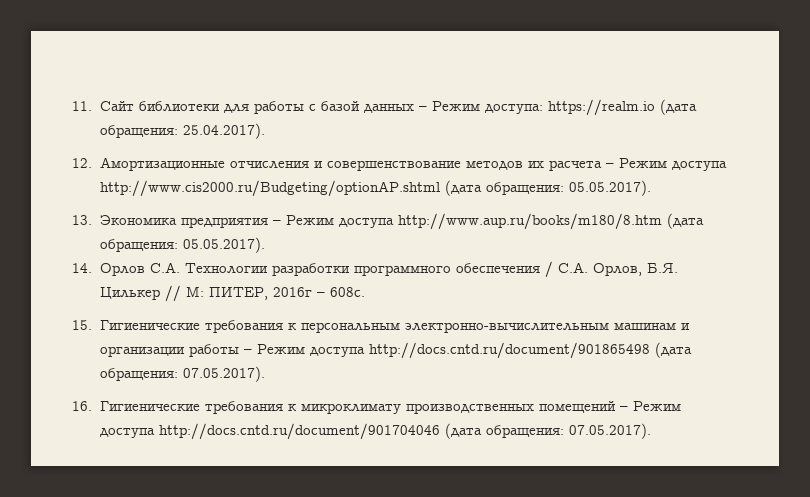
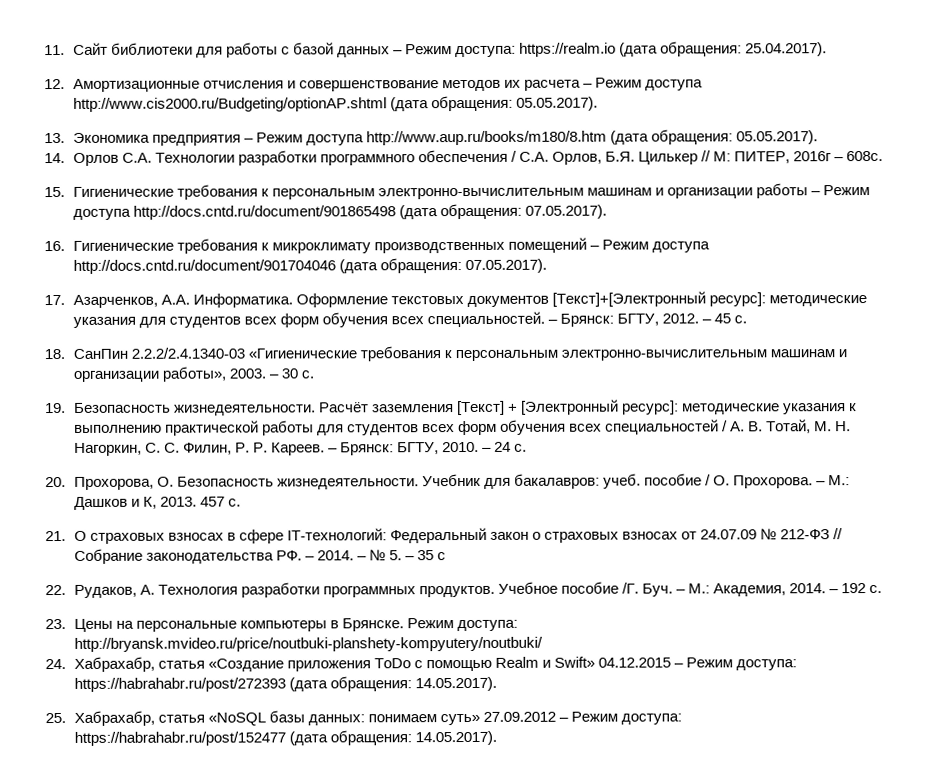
+ 17. Азарченков, А.А. Информатика. Оформление текстовых документов [Текст]+[Электронный ресурс]: методические указания для студентов всех форм обучения всех специальностей. – Брянск: БГТУ, 2012. – 45 с.
+ 18. СанПин 2.2.2/2.4.1340-03 «Гигиенические требования к персональным электронно-вычислительным машинам и организации работы», 2003. – 30 с.
+ 19. Безопасность жизнедеятельности. Расчёт заземления [Текст] + [Электронный ресурс]: методические указания к выполнению практической работы для студентов всех форм обучения всех специальностей / А. В. Тотай, М. Н. Нагоркин, С. С. Филин, Р. Р. Кареев. – Брянск: БГТУ, 2010. – 24 с.
+ 20. Прохорова, О. Безопасность жизнедеятельности. Учебник для бакалавров: учеб. пособие / О. Прохорова. – М.: Дашков и К, 2013. 457 с.
+ 21. О страховых взносах в сфере IT-технологий: Федеральный закон о страховых взносах от 24.07.09 № 212-ФЗ // Собрание законодательства РФ. – 2014. – № 5. – 35 с
+ 22. Рудаков, А. Технология разработки программных продуктов. Учебное пособие /Г. Буч. – М.: Академия, 2014. – 192 с.
+ 23. Цены на персональные компьютеры в Брянске. Режим доступа: http://bryansk.mvideo.ru/price/noutbuki-planshety-kompyutery/noutbuki/
+ 24. Хабрахабр, статья «Создание приложения ToDo с помощью Realm и Swift» 04.12.2015 – Режим доступа: https://habrahabr.ru/post/272393 (дата обращения: 14.05.2017).
+ 25. Хабрахабр, статья «NoSQL базы данных: понимаем суть» 27.09.2012 – Режим доступа: https://habrahabr.ru/post/152477 (дата обращения: 14.05.2017).

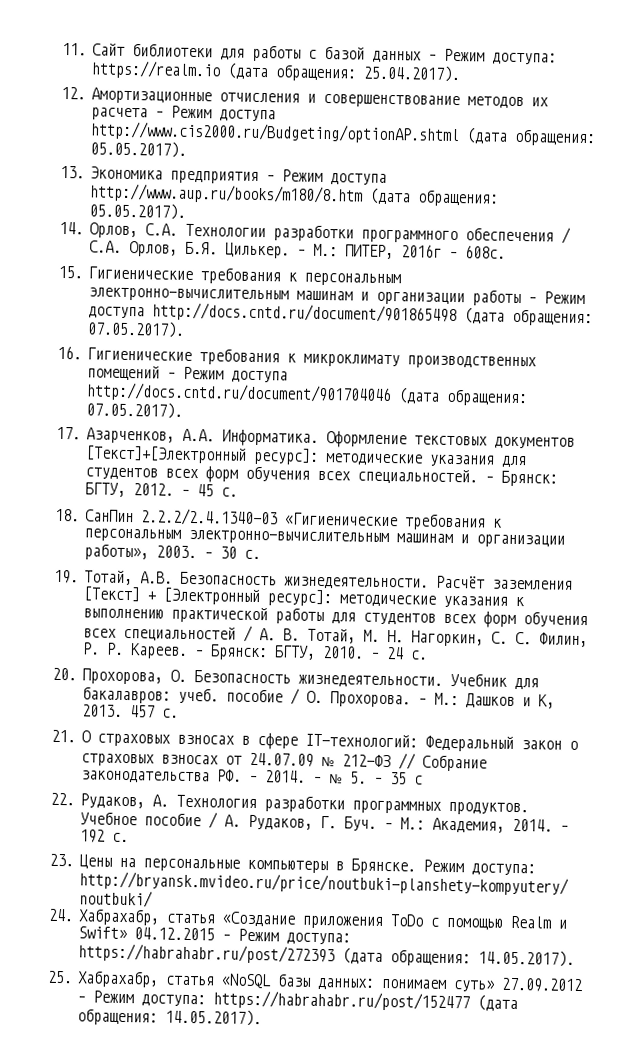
- 14. Орлов С.А. Технологии разработки программного обеспечения / С.А. Орлов, Б.Я. Цилькер // М: ПИТЕР, 2016г – 608с.
+ 14. Орлов, С.А. Технологии разработки программного обеспечения / С.А. Орлов, Б.Я. Цилькер. – М.: ПИТЕР, 2016г – 608с.
- 19. Безопасность жизнедеятельности.
+ 19. Тотай, А.В. Безопасность жизнедеятельности.
- Учебное пособие /Г. Буч. – М.: Академия, 2014.
+ Учебное пособие / А. Рудаков, Г. Буч. – М.: Академия, 2014.

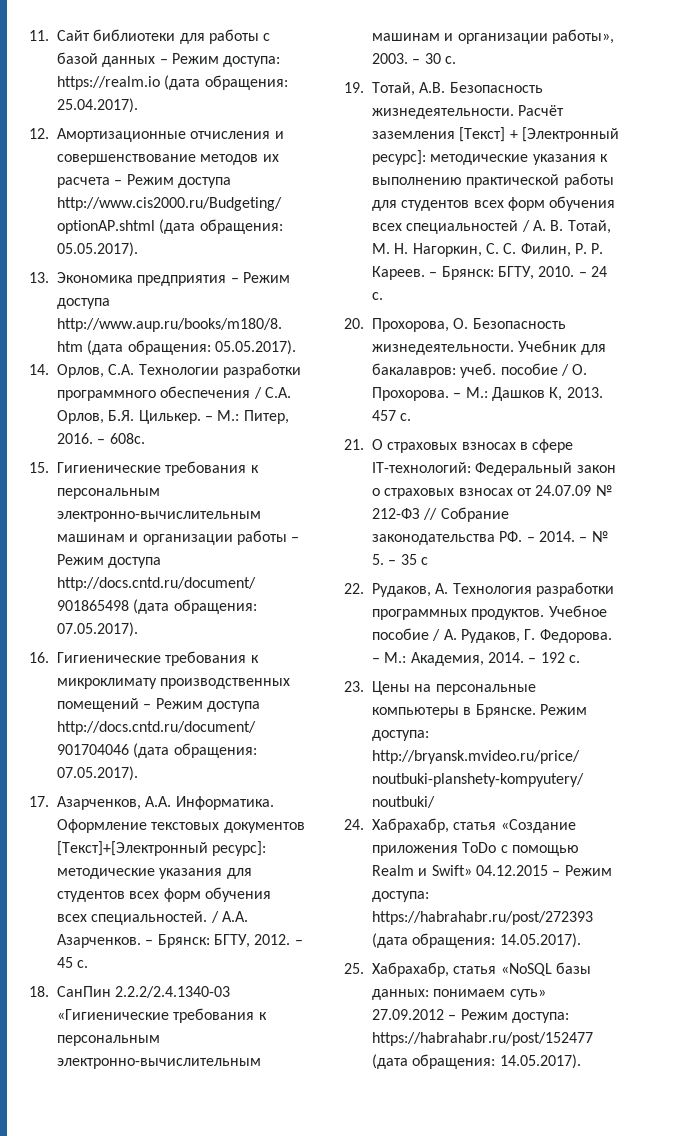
- – М.: ПИТЕР, 2016г – 608с.
+ – М.: Питер, 2016. – 608с.
+ / А.А. Азарченков.
- – М.: Дашков и К, 2013.
+ – М.: Дашков К, 2013.
- Учебное пособие / А. Рудаков, Г. Буч. – М.: Академия, 2014.
+ Учебное пособие / А. Рудаков, Г. Федорова. – М.: Академия, 2014.

